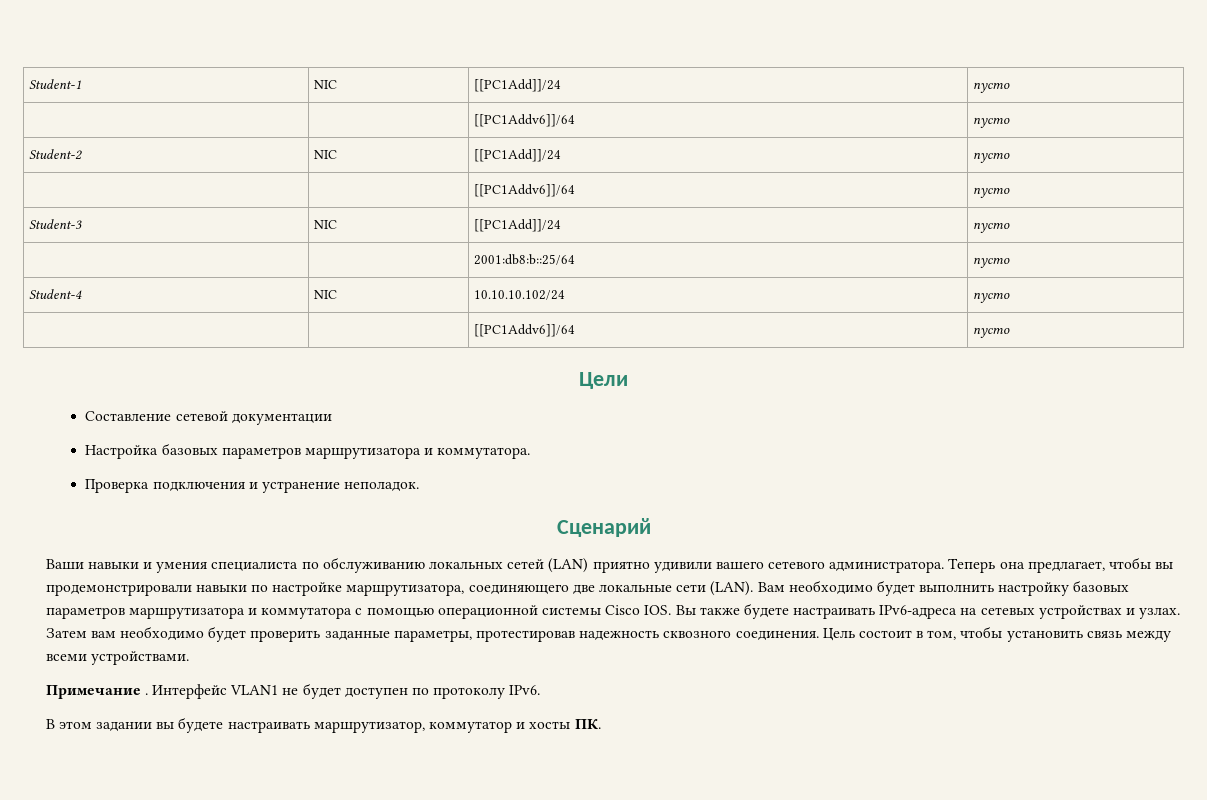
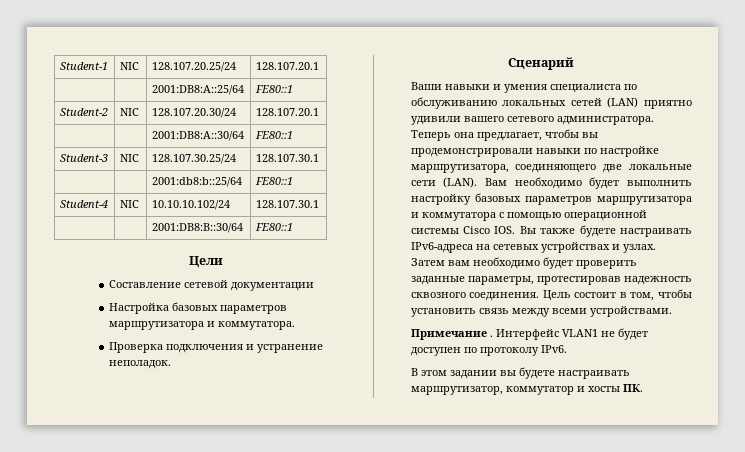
- Student-1 | NIC | [[PC1Add]]/24 | пусто
- | | [[PC1Addv6]]/64 | пусто
- Student-2 | NIC | [[PC1Add]]/24 | пусто
- | | [[PC1Addv6]]/64 | пусто
+ Student-1 | NIC | 128.107.20.25/24 | 128.107.20.1
+ | | 2001:DB8:A::25/64 | FE80::1
+ Student-2 | NIC | 128.107.20.30/24 | 128.107.20.1
+ | | 2001:DB8:A::30/64 | FE80::1
- Student-3 | NIC | [[PC1Add]]/24 | пусто
+ Student-3 | NIC | 128.107.30.25/24 | 128.107.30.1
- | | 2001:db8:b::25/64 | пусто
+ | | 2001:db8:b::25/64 | FE80::1
- Student-4 | NIC | 10.10.10.102/24 | пусто
- | | [[PC1Addv6]]/64 | пусто
+ Student-4 | NIC | 10.10.10.102/24 | 128.107.30.1
+ | | 2001:DB8:B::30/64 | FE80::1

